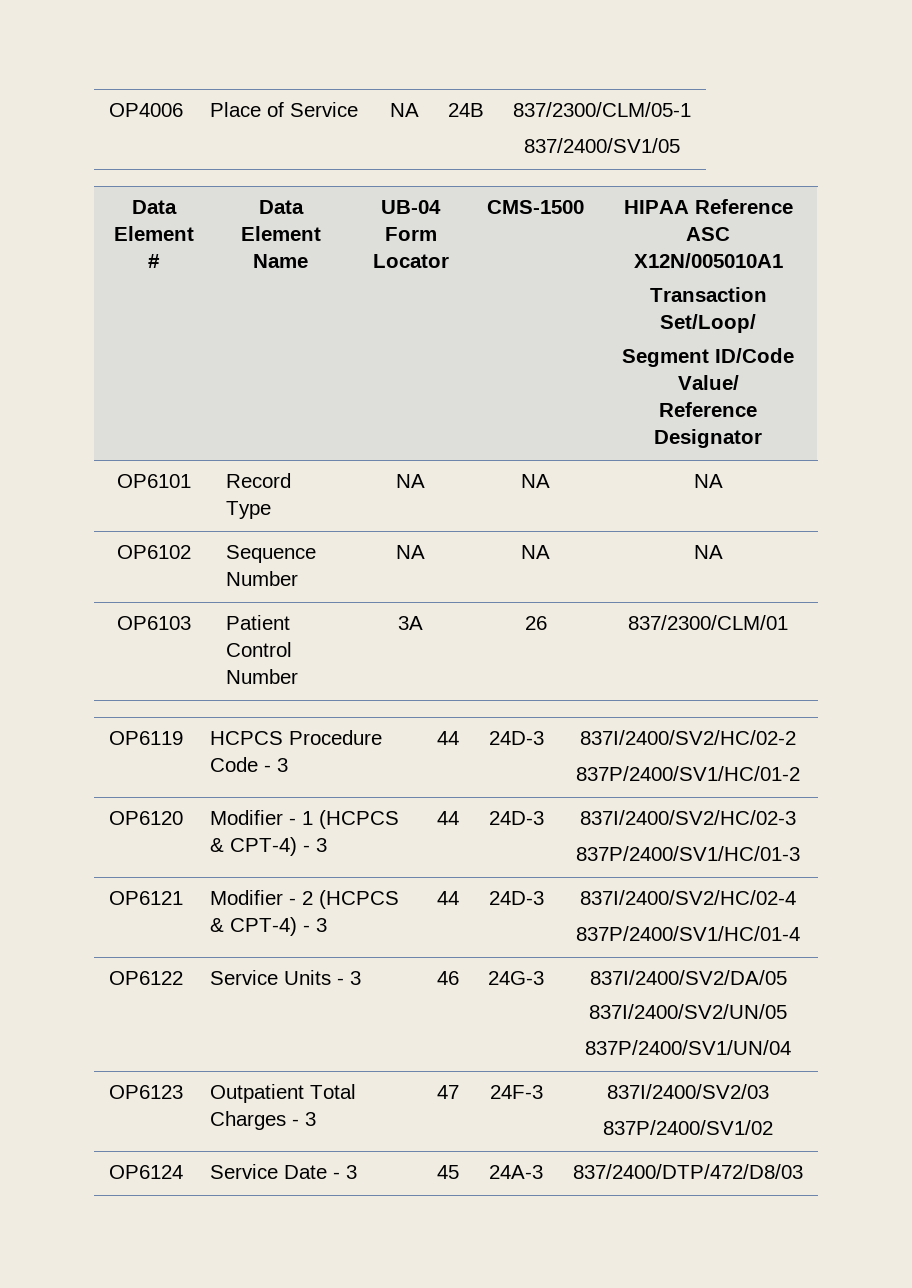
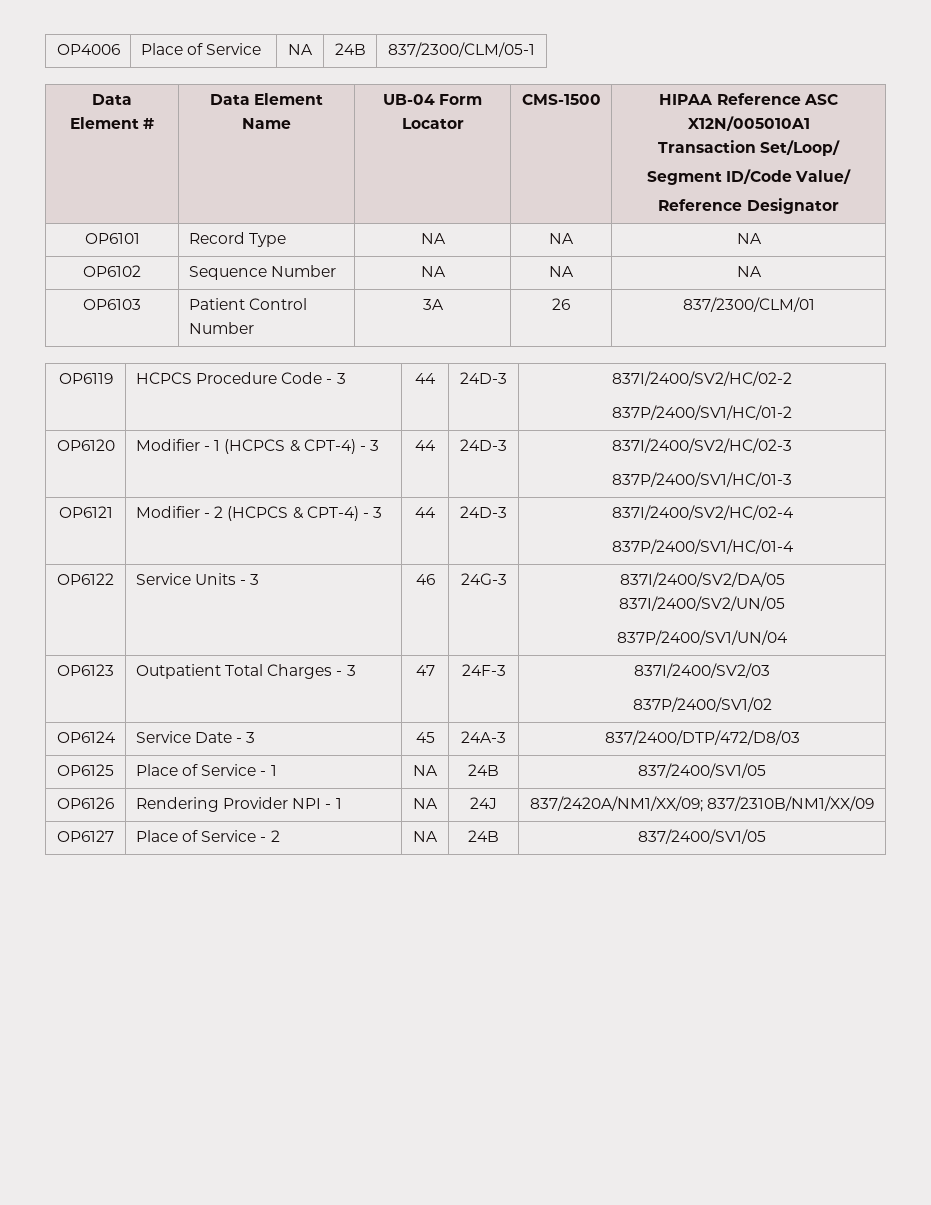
  OP4006 | Place of Service | NA | 24B | 837/2300/CLM/05-1
- 837/2400/SV1/05
+ OP6125 | Place of Service - 1 | NA | 24B | 837/2400/SV1/05
+ OP6126 | Rendering Provider NPI - 1 | NA | 24J | 837/2420A/NM1/XX/09; 837/2310B/NM1/XX/09
+ OP6127 | Place of Service - 2 | NA | 24B | 837/2400/SV1/05

